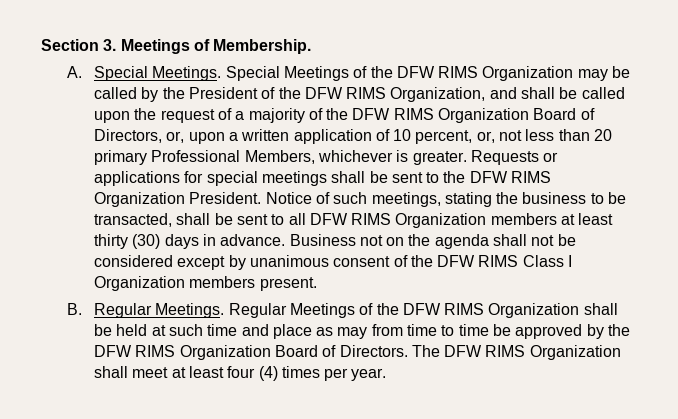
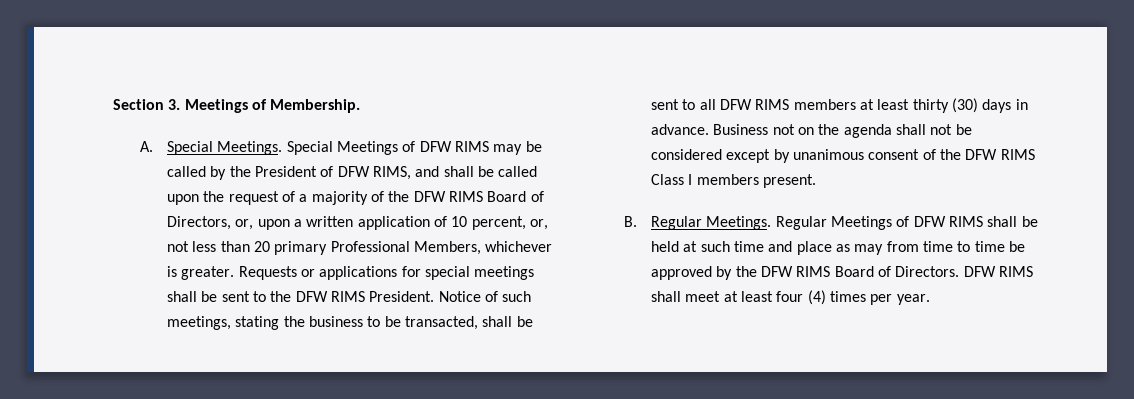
- Special Meetings of the DFW RIMS Organization may be called by the President of the DFW RIMS Organization, and shall be called upon the request of a majority of the DFW RIMS Organization Board of Directors, or, upon a written application of 10 percent, or, not less than 20 primary Professional Members, whichever is greater.
+ Special Meetings of DFW RIMS may be called by the President of DFW RIMS, and shall be called upon the request of a majority of the DFW RIMS Board of Directors, or, upon a written application of 10 percent, or, not less than 20 primary Professional Members, whichever is greater.
- Requests or applications for special meetings shall be sent to the DFW RIMS Organization President.
+ Requests or applications for special meetings shall be sent to the DFW RIMS President.
- Notice of such meetings, stating the business to be transacted, shall be sent to all DFW RIMS Organization members at least thirty (30) days in advance.
+ Notice of such meetings, stating the business to be transacted, shall be sent to all DFW RIMS members at least thirty (30) days in advance.
- Business not on the agenda shall not be considered except by unanimous consent of the DFW RIMS Class I Organization members present.
+ Business not on the agenda shall not be considered except by unanimous consent of the DFW RIMS Class I members present.
- Regular Meetings of the DFW RIMS Organization shall be held at such time and place as may from time to time be approved by the DFW RIMS Organization Board of Directors.
+ Regular Meetings of DFW RIMS shall be held at such time and place as may from time to time be approved by the DFW RIMS Board of Directors.
- The DFW RIMS Organization shall meet at least four (4) times per year.
+ DFW RIMS shall meet at least four (4) times per year.

